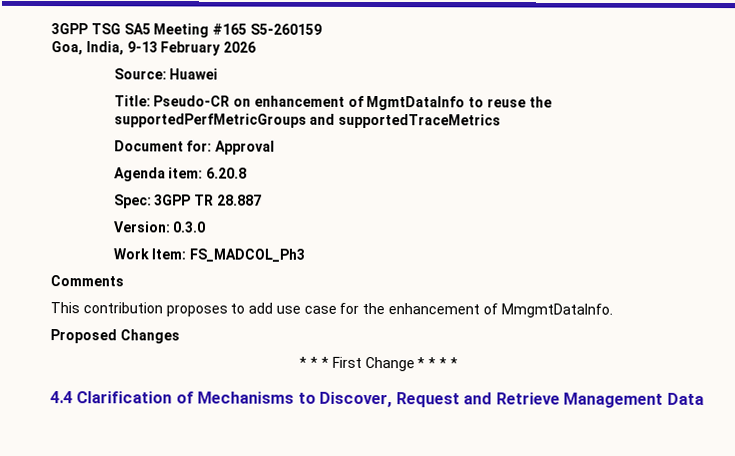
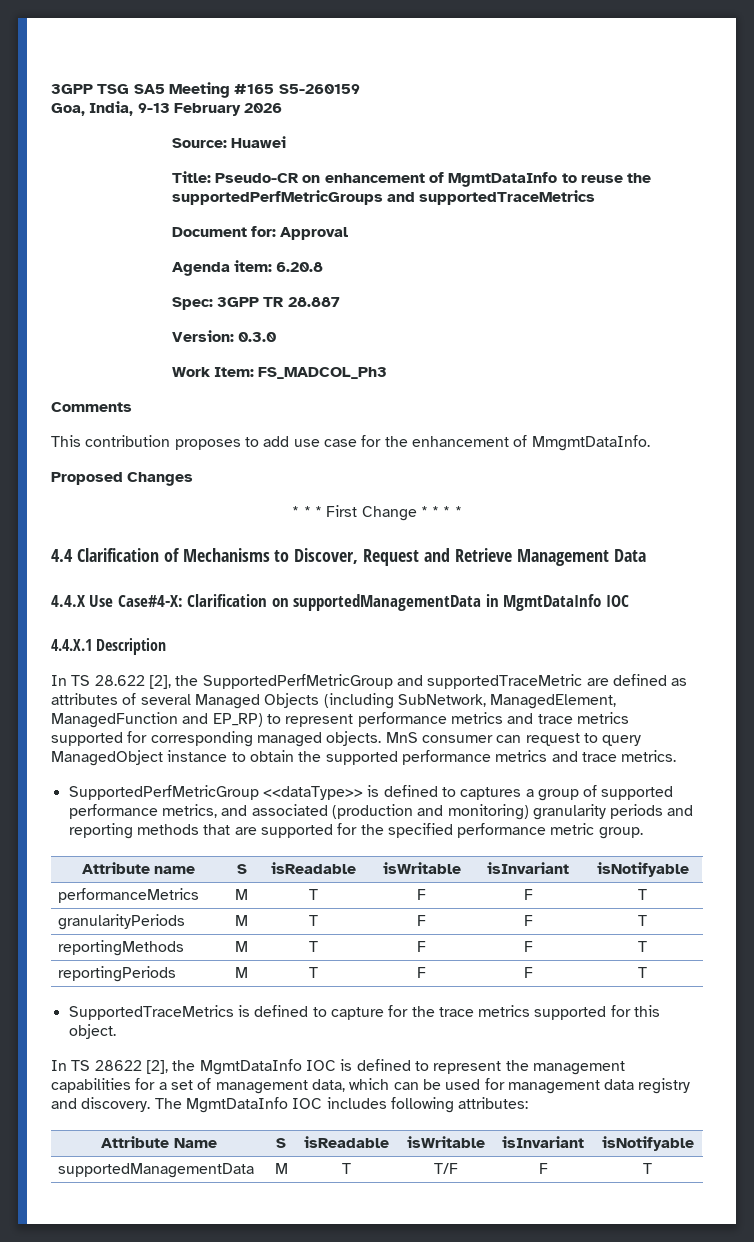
+ 4.4.X Use Case#4-X: Clarification on supportedManagementData in MgmtDataInfo IOC
+ 4.4.X.1 Description
+ In TS 28.622 [2], the SupportedPerfMetricGroup and supportedTraceMetric are defined as attributes of several Managed Objects (including SubNetwork, ManagedElement, ManagedFunction and EP_RP) to represent performance metrics and trace metrics supported for corresponding managed objects. MnS consumer can request to query ManagedObject instance to obtain the supported performance metrics and trace metrics.
+ SupportedPerfMetricGroup <<dataType>> is defined to captures a group of supported performance metrics, and associated (production and monitoring) granularity periods and reporting methods that are supported for the specified performance metric group.
+ Attribute name | S | isReadable | isWritable | isInvariant | isNotifyable
+ performanceMetrics | M | T | F | F | T
+ granularityPeriods | M | T | F | F | T
+ reportingMethods | M | T | F | F | T
+ reportingPeriods | M | T | F | F | T
+ SupportedTraceMetrics is defined to capture for the trace metrics supported for this object.
+ In TS 28622 [2], the MgmtDataInfo IOC is defined to represent the management capabilities for a set of management data, which can be used for management data registry and discovery. The MgmtDataInfo IOC includes following attributes:
+ Attribute Name | S | isReadable | isWritable | isInvariant | isNotifyable
+ supportedManagementData | M | T | T/F | F | T

